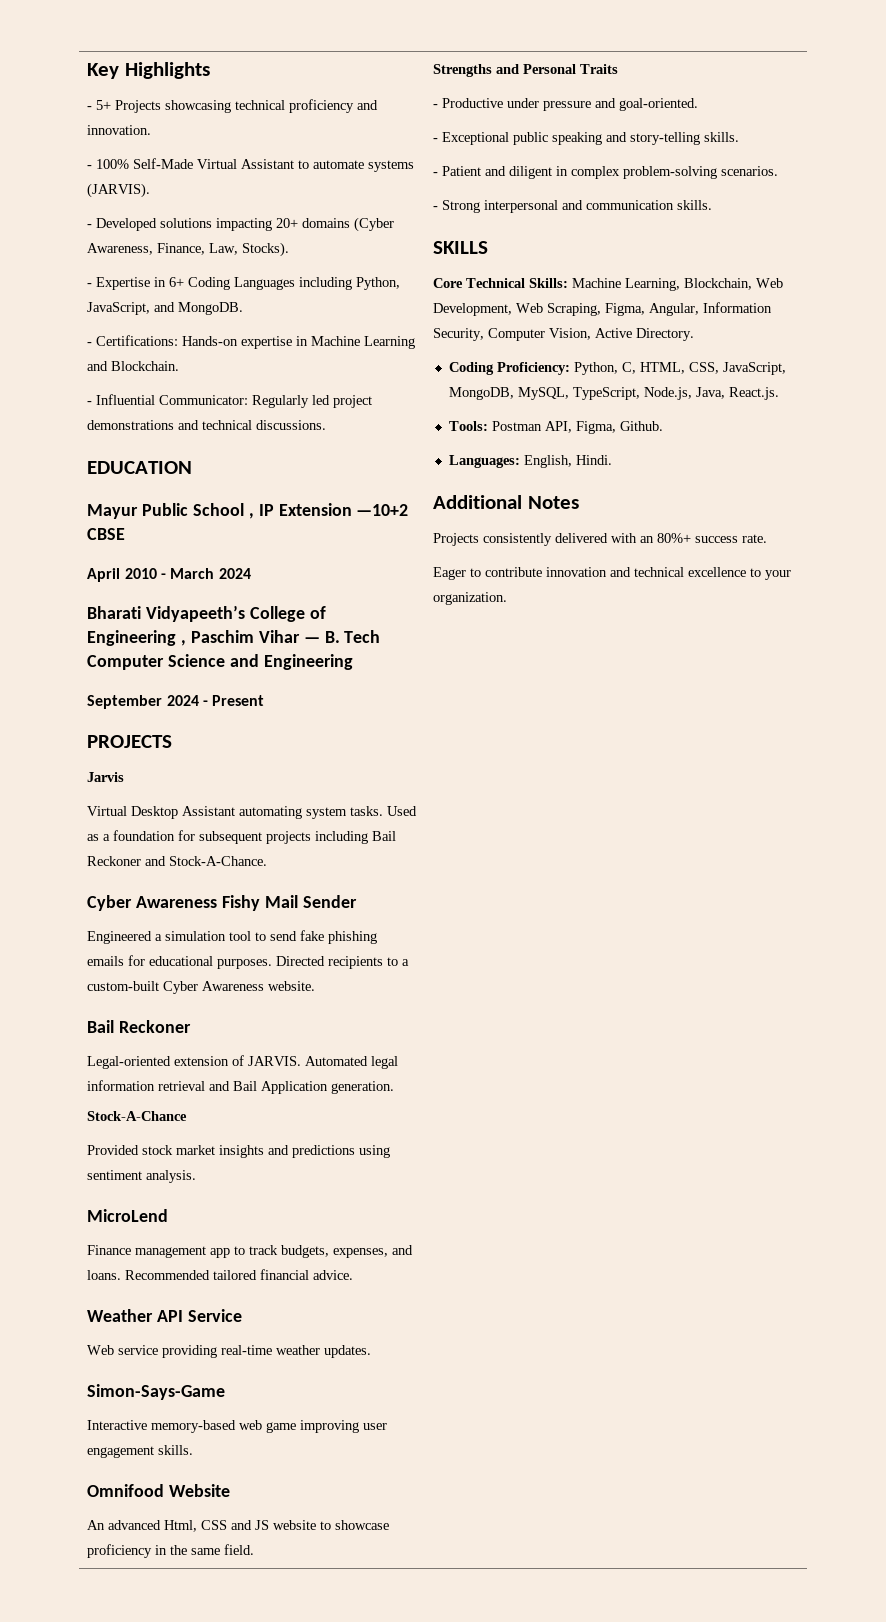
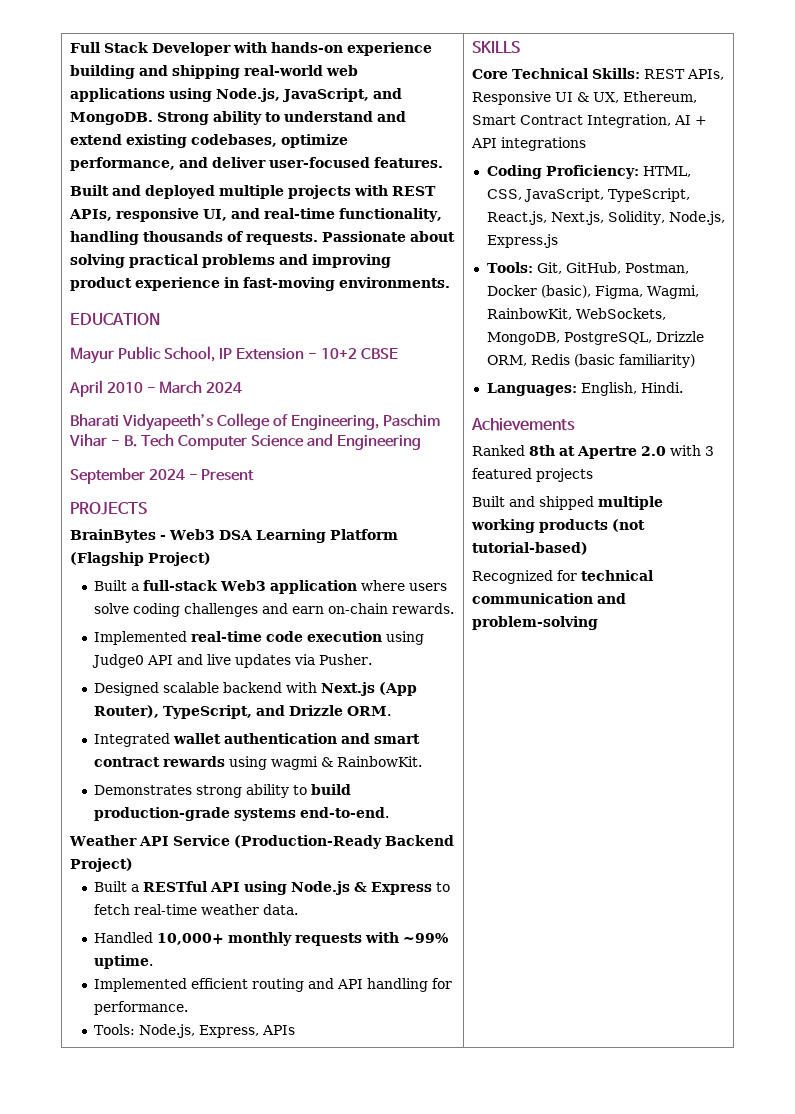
- Key Highlights
- - 5+ Projects showcasing technical proficiency and innovation.
- - 100% Self-Made Virtual Assistant to automate systems (JARVIS).
- - Developed solutions impacting 20+ domains (Cyber Awareness, Finance, Law, Stocks).
- - Expertise in 6+ Coding Languages including Python, JavaScript, and MongoDB.
- - Certifications: Hands-on expertise in Machine Learning and Blockchain.
- - Influential Communicator: Regularly led project demonstrations and technical discussions.
+ Full Stack Developer with hands-on experience building and shipping real-world web applications using Node.js, JavaScript, and MongoDB. Strong ability to understand and extend existing codebases, optimize performance, and deliver user-focused features.
+ Built and deployed multiple projects with REST APIs, responsive UI, and real-time functionality, handling thousands of requests. Passionate about solving practical problems and improving product experience in fast-moving environments.
  EDUCATION
- Mayur Public School , IP Extension —10+2 CBSE
+ Mayur Public School, IP Extension - 10+2 CBSE
- Bharati Vidyapeeth’s College of Engineering , Paschim Vihar — B. Tech Computer Science and Engineering
+ Bharati Vidyapeeth’s College of Engineering, Paschim Vihar - B. Tech Computer Science and Engineering
- Jarvis
- Virtual Desktop Assistant automating system tasks. Used as a foundation for subsequent projects including Bail Reckoner and Stock-A-Chance.
- Cyber Awareness Fishy Mail Sender
- Engineered a simulation tool to send fake phishing emails for educational purposes. Directed recipients to a custom-built Cyber Awareness website.
- Bail Reckoner
- Legal-oriented extension of JARVIS. Automated legal information retrieval and Bail Application generation.
- Stock-A-Chance
- Provided stock market insights and predictions using sentiment analysis.
- MicroLend
- Finance management app to track budgets, expenses, and loans. Recommended tailored financial advice.
- Weather API Service
- Web service providing real-time weather updates.
- Simon-Says-Game
- Interactive memory-based web game improving user engagement skills.
- Omnifood Website
- An advanced Html, CSS and JS website to showcase proficiency in the same field. | Strengths and Personal Traits
- - Productive under pressure and goal-oriented.
- - Exceptional public speaking and story-telling skills.
- - Patient and diligent in complex problem-solving scenarios.
- - Strong interpersonal and communication skills.
- SKILLS
- Core Technical Skills: Machine Learning, Blockchain, Web Development, Web Scraping, Figma, Angular, Information Security, Computer Vision, Active Directory.
+ BrainBytes - Web3 DSA Learning Platform (Flagship Project)
+ Built a full-stack Web3 application where users solve coding challenges and earn on-chain rewards.
+ Implemented real-time code execution using Judge0 API and live updates via Pusher.
+ Designed scalable backend with Next.js (App Router), TypeScript, and Drizzle ORM.
+ Integrated wallet authentication and smart contract rewards using wagmi & RainbowKit.
+ Demonstrates strong ability to build production-grade systems end-to-end.
+ Weather API Service (Production-Ready Backend Project)
+ Built a RESTful API using Node.js & Express to fetch real-time weather data.
+ Handled 10,000+ monthly requests with ~99% uptime.
+ Implemented efficient routing and API handling for performance.
+ Tools: Node.js, Express, APIs | SKILLS
+ Core Technical Skills: REST APIs, Responsive UI & UX, Ethereum, Smart Contract Integration, AI + API integrations
- Coding Proficiency: Python, C, HTML, CSS, JavaScript, MongoDB, MySQL, TypeScript, Node.js, Java, React.js.
- Tools: Postman API, Figma, Github.
+ Coding Proficiency: HTML, CSS, JavaScript, TypeScript, React.js, Next.js, Solidity, Node.js, Express.js
+ Tools: Git, GitHub, Postman, Docker (basic), Figma, Wagmi, RainbowKit, WebSockets, MongoDB, PostgreSQL, Drizzle ORM, Redis (basic familiarity)
  Languages: English, Hindi.
- Additional Notes
- Projects consistently delivered with an 80%+ success rate.
- Eager to contribute innovation and technical excellence to your organization.
+ Achievements
+ Ranked 8th at Apertre 2.0 with 3 featured projects
+ Built and shipped multiple working products (not tutorial-based)
+ Recognized for technical communication and problem-solving

